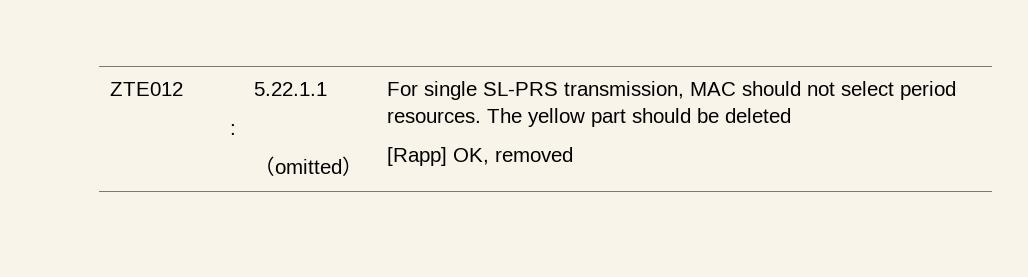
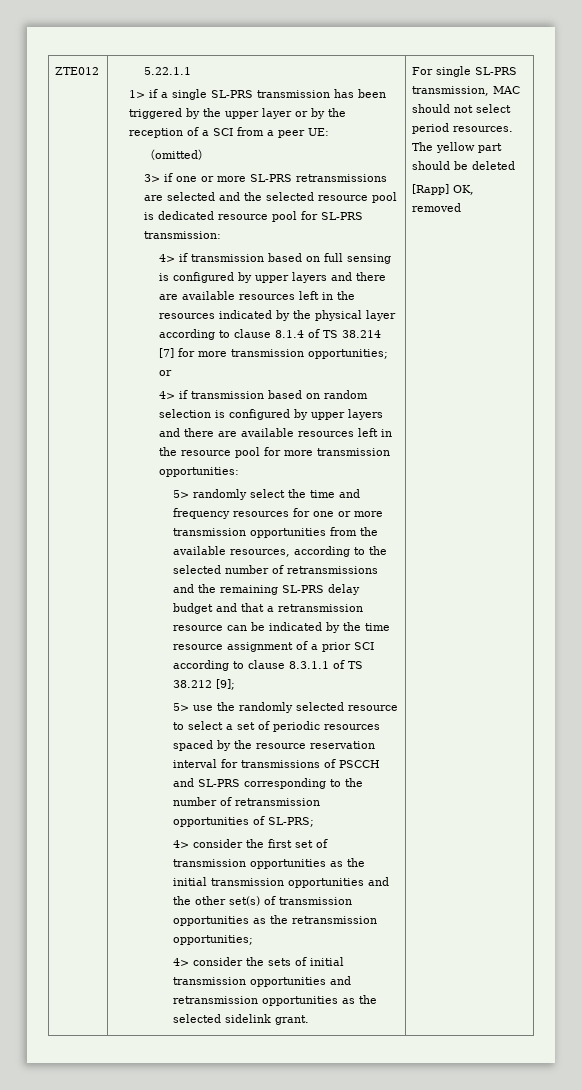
- :
+ 1> if a single SL-PRS transmission has been triggered by the upper layer or by the reception of a SCI from a peer UE:
  （omitted）
+ 3> if one or more SL-PRS retransmissions are selected and the selected resource pool is dedicated resource pool for SL-PRS transmission:
+ 4> if transmission based on full sensing is configured by upper layers and there are available resources left in the resources indicated by the physical layer according to clause 8.1.4 of TS 38.214 [7] for more transmission opportunities; or
+ 4> if transmission based on random selection is configured by upper layers and there are available resources left in the resource pool for more transmission opportunities:
+ 5> randomly select the time and frequency resources for one or more transmission opportunities from the available resources, according to the selected number of retransmissions and the remaining SL-PRS delay budget and that a retransmission resource can be indicated by the time resource assignment of a prior SCI according to clause 8.3.1.1 of TS 38.212 [9];
+ 5> use the randomly selected resource to select a set of periodic resources spaced by the resource reservation interval for transmissions of PSCCH and SL-PRS corresponding to the number of retransmission opportunities of SL-PRS;
+ 4> consider the first set of transmission opportunities as the initial transmission opportunities and the other set(s) of transmission opportunities as the retransmission opportunities;
+ 4> consider the sets of initial transmission opportunities and retransmission opportunities as the selected sidelink grant.

